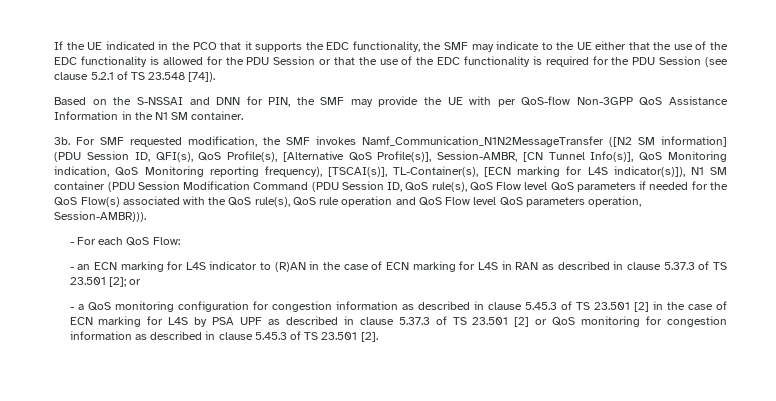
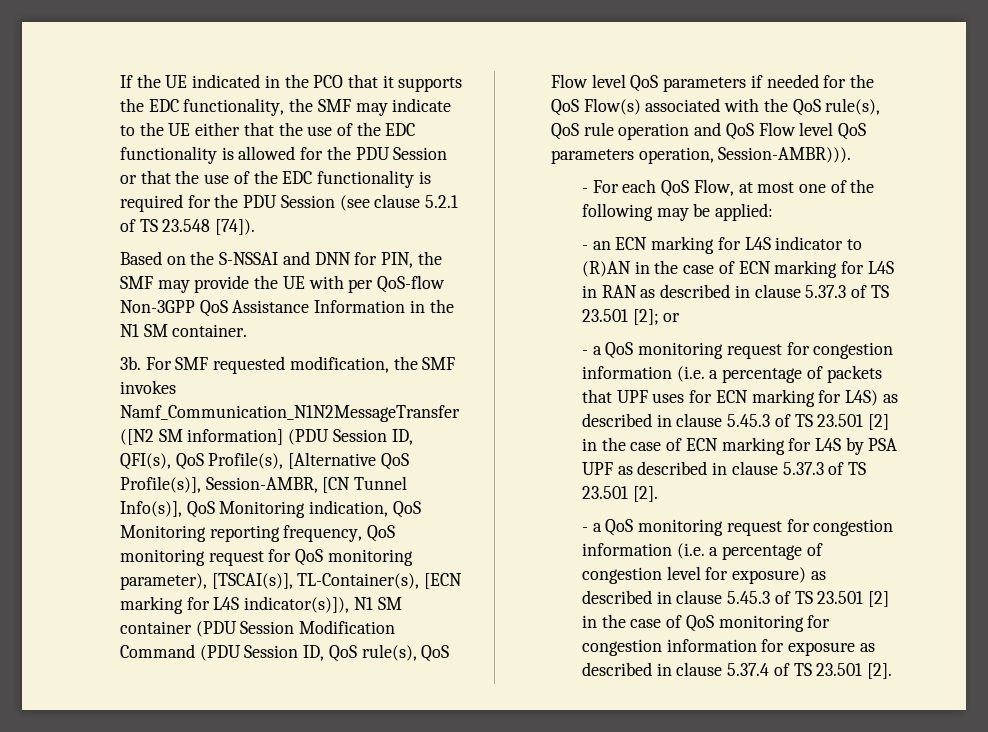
- For SMF requested modification, the SMF invokes Namf_Communication_N1N2MessageTransfer ([N2 SM information] (PDU Session ID, QFI(s), QoS Profile(s), [Alternative QoS Profile(s)], Session-AMBR, [CN Tunnel Info(s)], QoS Monitoring indication, QoS Monitoring reporting frequency), [TSCAI(s)], TL-Container(s), [ECN marking for L4S indicator(s)]), N1 SM container (PDU Session Modification Command (PDU Session ID, QoS rule(s), QoS Flow level QoS parameters if needed for the QoS Flow(s) associated with the QoS rule(s), QoS rule operation and QoS Flow level QoS parameters operation, Session-AMBR))).
+ For SMF requested modification, the SMF invokes Namf_Communication_N1N2MessageTransfer ([N2 SM information] (PDU Session ID, QFI(s), QoS Profile(s), [Alternative QoS Profile(s)], Session-AMBR, [CN Tunnel Info(s)], QoS Monitoring indication, QoS Monitoring reporting frequency, QoS monitoring request for QoS monitoring parameter), [TSCAI(s)], TL-Container(s), [ECN marking for L4S indicator(s)]), N1 SM container (PDU Session Modification Command (PDU Session ID, QoS rule(s), QoS Flow level QoS parameters if needed for the QoS Flow(s) associated with the QoS rule(s), QoS rule operation and QoS Flow level QoS parameters operation, Session-AMBR))).
- - For each QoS Flow:
+ - For each QoS Flow, at most one of the following may be applied:
- - a QoS monitoring configuration for congestion information as described in clause 5.45.3 of TS 23.501 [2] in the case of ECN marking for L4S by PSA UPF as described in clause 5.37.3 of TS 23.501 [2] or QoS monitoring for congestion information as described in clause 5.45.3 of TS 23.501 [2].
+ - a QoS monitoring request for congestion information (i.e. a percentage of packets that UPF uses for ECN marking for L4S) as described in clause 5.45.3 of TS 23.501 [2] in the case of ECN marking for L4S by PSA UPF as described in clause 5.37.3 of TS 23.501 [2].
+ - a QoS monitoring request for congestion information (i.e. a percentage of congestion level for exposure) as described in clause 5.45.3 of TS 23.501 [2] in the case of QoS monitoring for congestion information for exposure as described in clause 5.37.4 of TS 23.501 [2].

